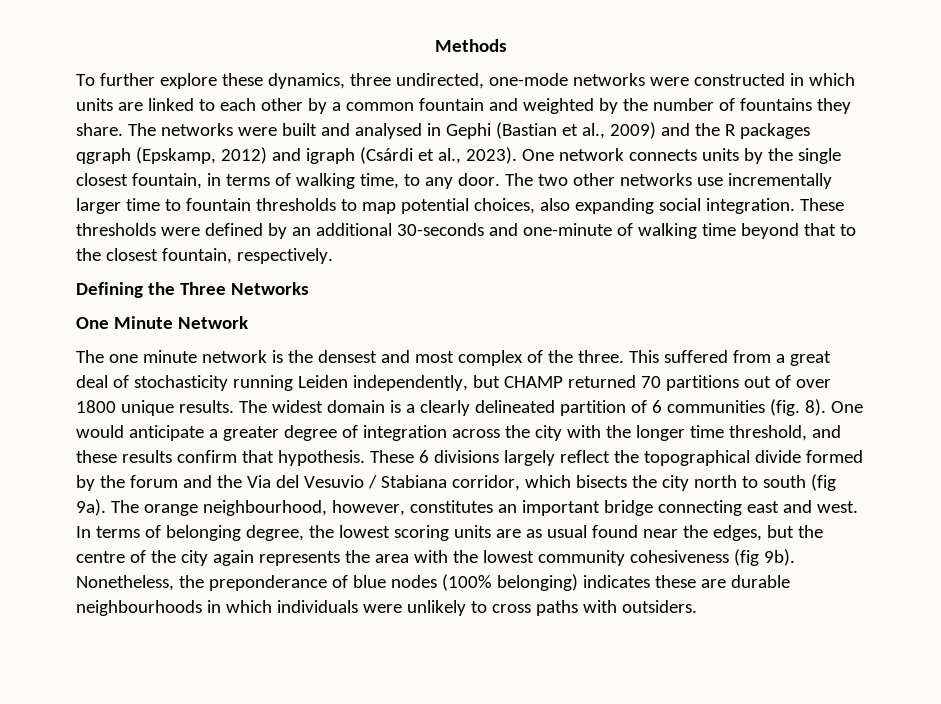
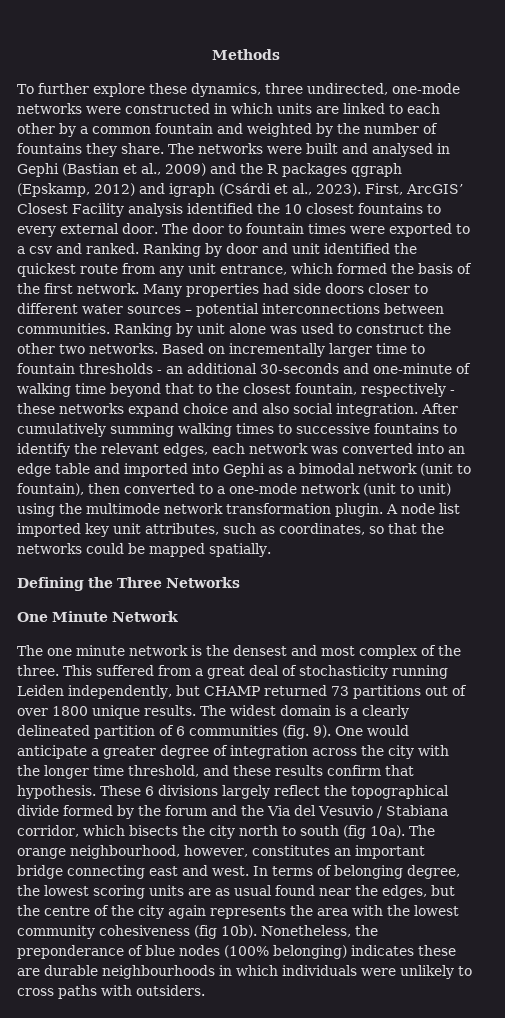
- One network connects units by the single closest fountain, in terms of walking time, to any door. The two other networks use incrementally larger time to fountain thresholds to map potential choices, also expanding social integration. These thresholds were defined by an additional 30-seconds and one-minute of walking time beyond that to the closest fountain, respectively.
+ First, ArcGIS’ Closest Facility analysis identified the 10 closest fountains to every external door. The door to fountain times were exported to a csv and ranked. Ranking by door and unit identified the quickest route from any unit entrance, which formed the basis of the first network. Many properties had side doors closer to different water sources – potential interconnections between communities. Ranking by unit alone was used to construct the other two networks. Based on incrementally larger time to fountain thresholds - an additional 30-seconds and one-minute of walking time beyond that to the closest fountain, respectively - these networks expand choice and also social integration. After cumulatively summing walking times to successive fountains to identify the relevant edges, each network was converted into an edge table and imported into Gephi as a bimodal network (unit to fountain), then converted to a one-mode network (unit to unit) using the multimode network transformation plugin. A node list imported key unit attributes, such as coordinates, so that the networks could be mapped spatially.
- This suffered from a great deal of stochasticity running Leiden independently, but CHAMP returned 70 partitions out of over 1800 unique results.
+ This suffered from a great deal of stochasticity running Leiden independently, but CHAMP returned 73 partitions out of over 1800 unique results.
- The widest domain is a clearly delineated partition of 6 communities (fig. 8).
+ The widest domain is a clearly delineated partition of 6 communities (fig. 9).
- These 6 divisions largely reflect the topographical divide formed by the forum and the Via del Vesuvio / Stabiana corridor, which bisects the city north to south (fig 9a).
+ These 6 divisions largely reflect the topographical divide formed by the forum and the Via del Vesuvio / Stabiana corridor, which bisects the city north to south (fig 10a).
- In terms of belonging degree, the lowest scoring units are as usual found near the edges, but the centre of the city again represents the area with the lowest community cohesiveness (fig 9b).
+ In terms of belonging degree, the lowest scoring units are as usual found near the edges, but the centre of the city again represents the area with the lowest community cohesiveness (fig 10b).

